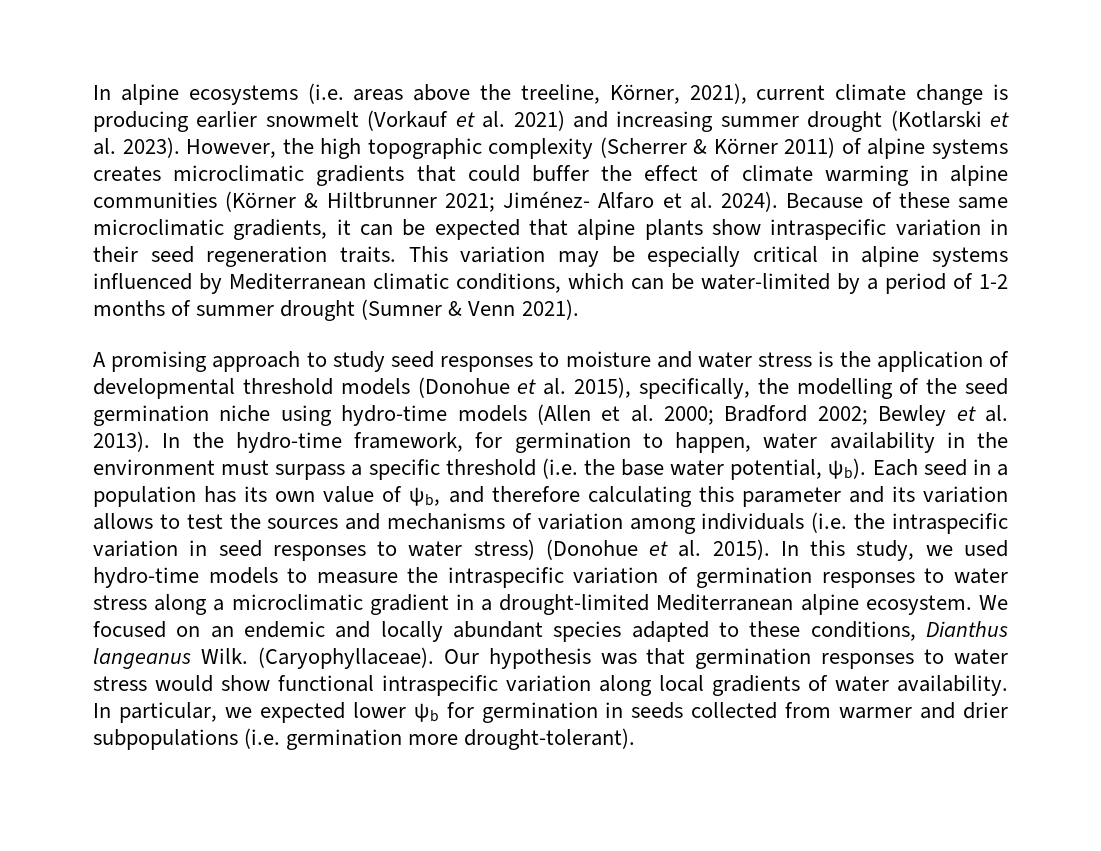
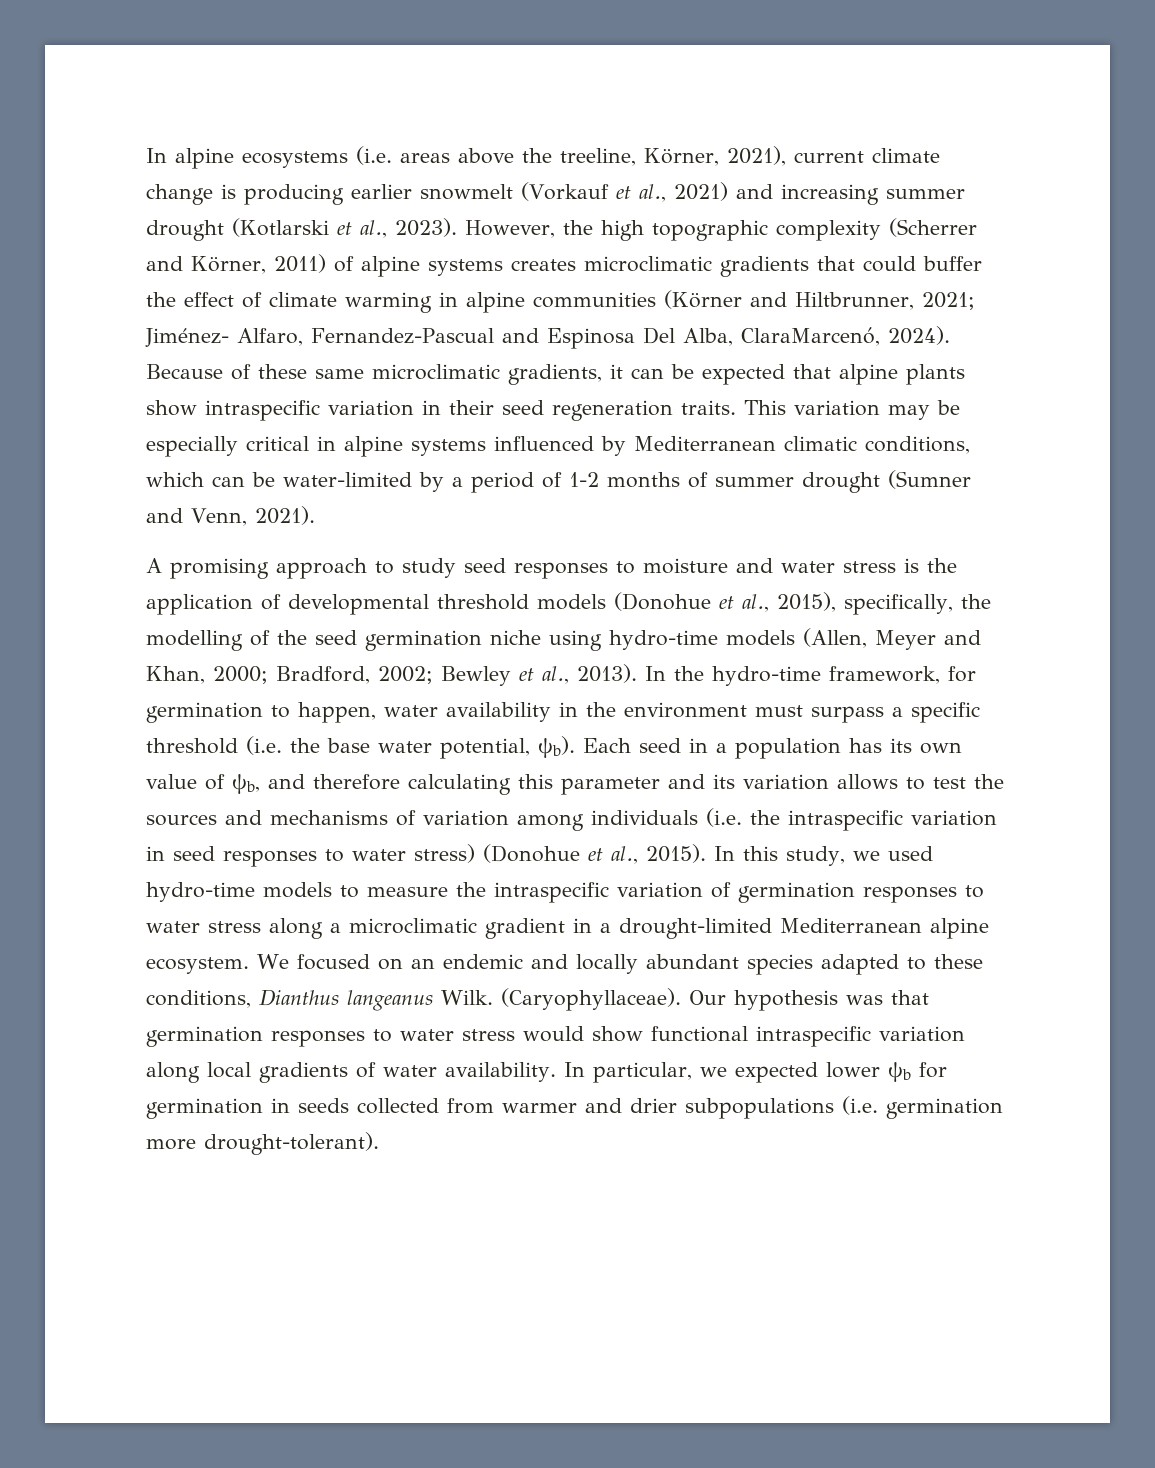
- In alpine ecosystems (i.e. areas above the treeline, Körner, 2021), current climate change is producing earlier snowmelt (Vorkauf et al. 2021) and increasing summer drought (Kotlarski et al. 2023).
+ In alpine ecosystems (i.e. areas above the treeline, Körner, 2021), current climate change is producing earlier snowmelt (Vorkauf et al., 2021) and increasing summer drought (Kotlarski et al., 2023).
- However, the high topographic complexity (Scherrer & Körner 2011) of alpine systems creates microclimatic gradients that could buffer the effect of climate warming in alpine communities (Körner & Hiltbrunner 2021; Jiménez- Alfaro et al. 2024).
+ However, the high topographic complexity (Scherrer and Körner, 2011) of alpine systems creates microclimatic gradients that could buffer the effect of climate warming in alpine communities (Körner and Hiltbrunner, 2021; Jiménez- Alfaro, Fernandez-Pascual and Espinosa Del Alba, ClaraMarcenó, 2024).
- This variation may be especially critical in alpine systems influenced by Mediterranean climatic conditions, which can be water-limited by a period of 1-2 months of summer drought (Sumner & Venn 2021).
+ This variation may be especially critical in alpine systems influenced by Mediterranean climatic conditions, which can be water-limited by a period of 1-2 months of summer drought (Sumner and Venn, 2021).
- A promising approach to study seed responses to moisture and water stress is the application of developmental threshold models (Donohue et al. 2015), specifically, the modelling of the seed germination niche using hydro-time models (Allen et al. 2000; Bradford 2002; Bewley et al. 2013).
+ A promising approach to study seed responses to moisture and water stress is the application of developmental threshold models (Donohue et al., 2015), specifically, the modelling of the seed germination niche using hydro-time models (Allen, Meyer and Khan, 2000; Bradford, 2002; Bewley et al., 2013).
- Each seed in a population has its own value of ψb, and therefore calculating this parameter and its variation allows to test the sources and mechanisms of variation among individuals (i.e. the intraspecific variation in seed responses to water stress) (Donohue et al. 2015).
+ Each seed in a population has its own value of ψb, and therefore calculating this parameter and its variation allows to test the sources and mechanisms of variation among individuals (i.e. the intraspecific variation in seed responses to water stress) (Donohue et al., 2015).

